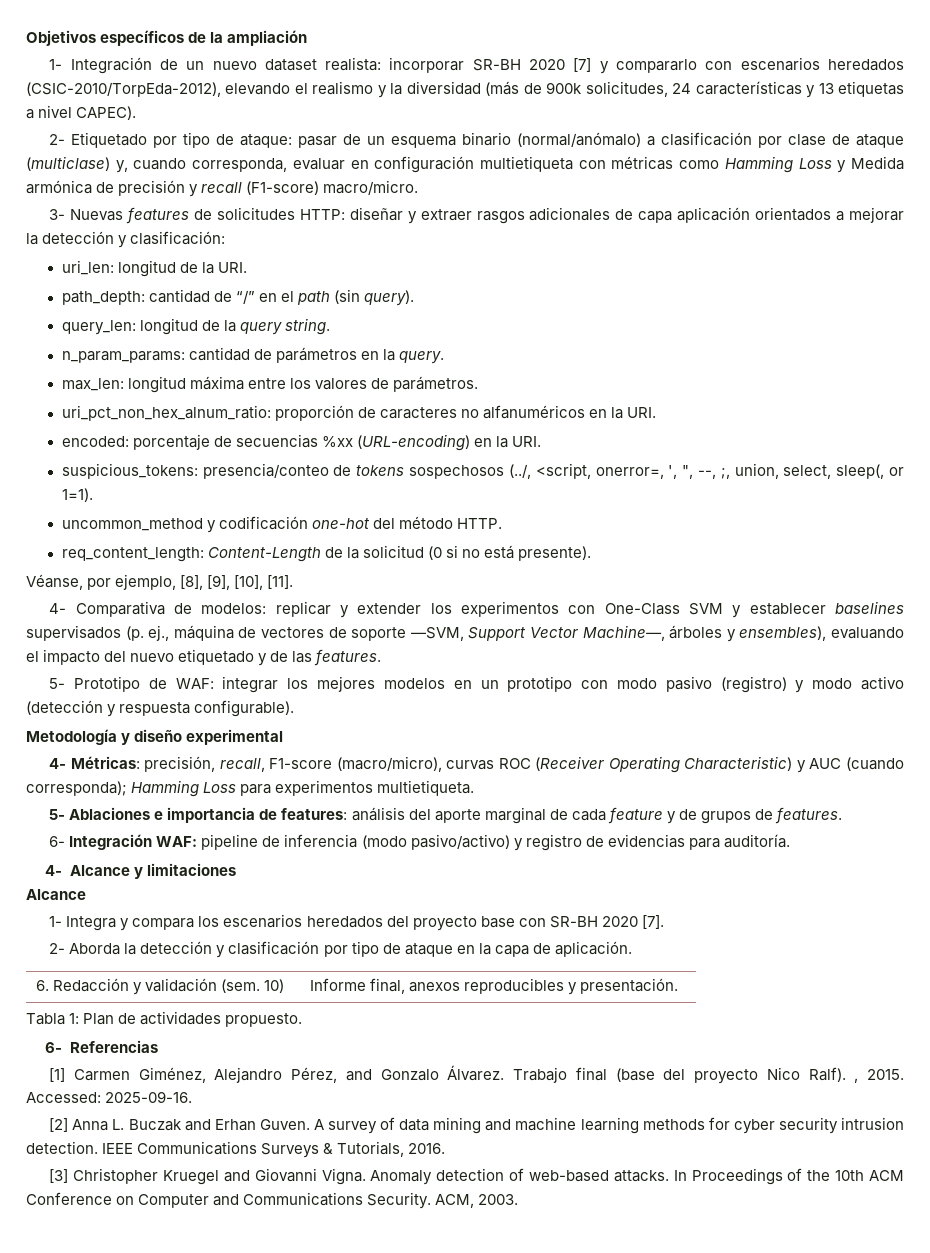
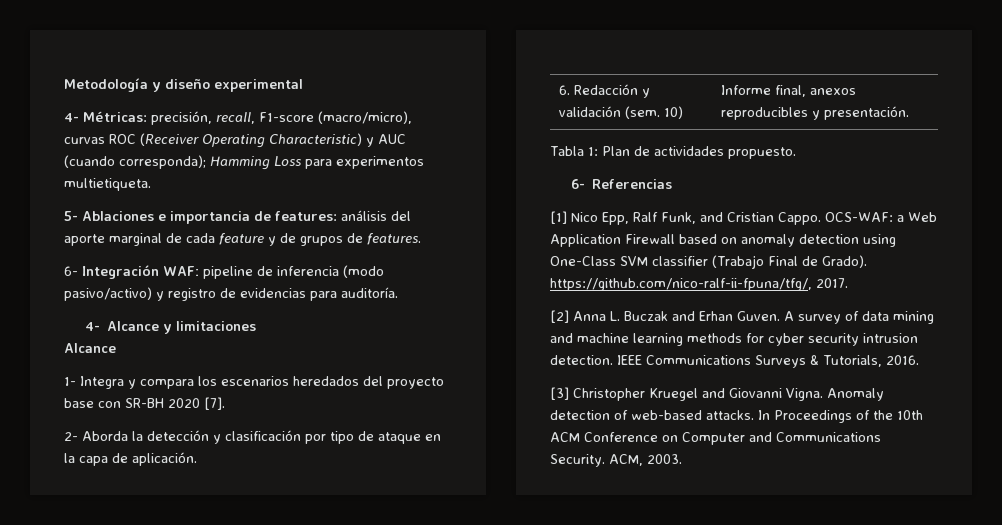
- Objetivos específicos de la ampliación
- 1- Integración de un nuevo dataset realista: incorporar SR-BH 2020 [7] y compararlo con escenarios heredados (CSIC-2010/TorpEda-2012), elevando el realismo y la diversidad (más de 900k solicitudes, 24 características y 13 etiquetas a nivel CAPEC).
- 2- Etiquetado por tipo de ataque: pasar de un esquema binario (normal/anómalo) a clasificación por clase de ataque (multiclase) y, cuando corresponda, evaluar en configuración multietiqueta con métricas como Hamming Loss y Medida armónica de precisión y recall (F1-score) macro/micro.
- 3- Nuevas features de solicitudes HTTP: diseñar y extraer rasgos adicionales de capa aplicación orientados a mejorar la detección y clasificación:
- uri_len: longitud de la URI.
- path_depth: cantidad de “/” en el path (sin query).
- query_len: longitud de la query string.
- n_param_params: cantidad de parámetros en la query.
- max_len: longitud máxima entre los valores de parámetros.
- uri_pct_non_hex_alnum_ratio: proporción de caracteres no alfanuméricos en la URI.
- encoded: porcentaje de secuencias %xx (URL-encoding) en la URI.
- suspicious_tokens: presencia/conteo de tokens sospechosos (../, <script, onerror=, ', ", --, ;, union, select, sleep(, or 1=1).
- uncommon_method y codificación one-hot del método HTTP.
- req_content_length: Content-Length de la solicitud (0 si no está presente).
- Véanse, por ejemplo, [8], [9], [10], [11].
- 4- Comparativa de modelos: replicar y extender los experimentos con One-Class SVM y establecer baselines supervisados (p. ej., máquina de vectores de soporte —SVM, Support Vector Machine—, árboles y ensembles), evaluando el impacto del nuevo etiquetado y de las features.
- 5- Prototipo de WAF: integrar los mejores modelos en un prototipo con modo pasivo (registro) y modo activo (detección y respuesta configurable).
- [1] Carmen Giménez, Alejandro Pérez, and Gonzalo Álvarez. Trabajo final (base del proyecto Nico Ralf). , 2015. Accessed: 2025-09-16.
+ [1] Nico Epp, Ralf Funk, and Cristian Cappo. OCS-WAF: a Web Application Firewall based on anomaly detection using One-Class SVM classifier (Trabajo Final de Grado). https://github.com/nico-ralf-ii-fpuna/tfg/, 2017.

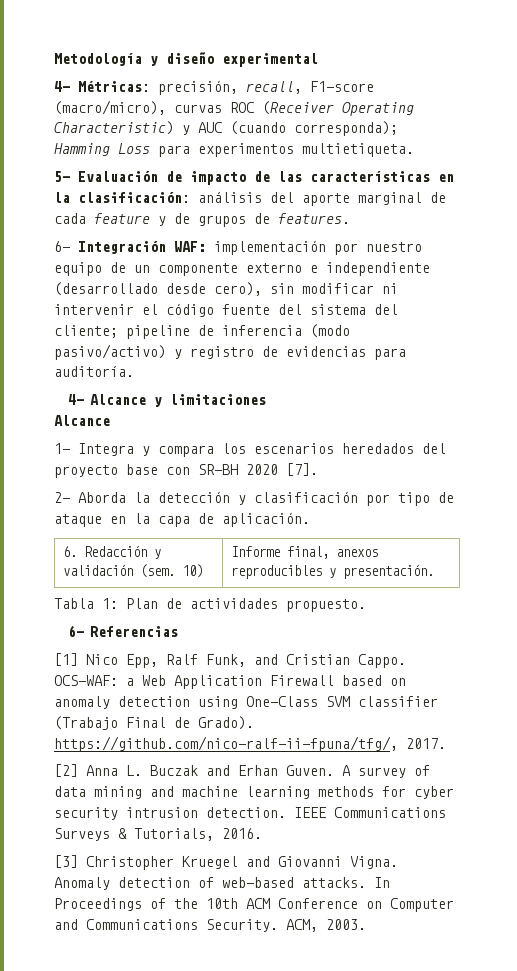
- 5- Ablaciones e importancia de features: análisis del aporte marginal de cada feature y de grupos de features.
+ 5- Evaluación de impacto de las características en la clasificación: análisis del aporte marginal de cada feature y de grupos de features.
- 6- Integración WAF: pipeline de inferencia (modo pasivo/activo) y registro de evidencias para auditoría.
+ 6- Integración WAF: implementación por nuestro equipo de un componente externo e independiente (desarrollado desde cero), sin modificar ni intervenir el código fuente del sistema del cliente; pipeline de inferencia (modo pasivo/activo) y registro de evidencias para auditoría.

